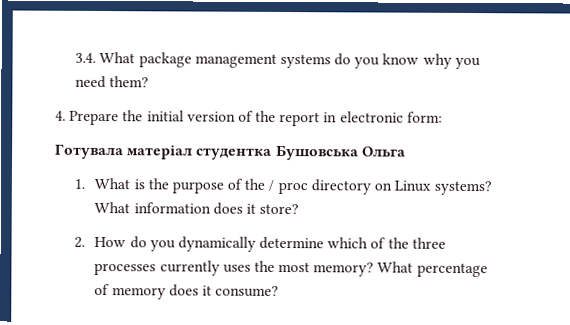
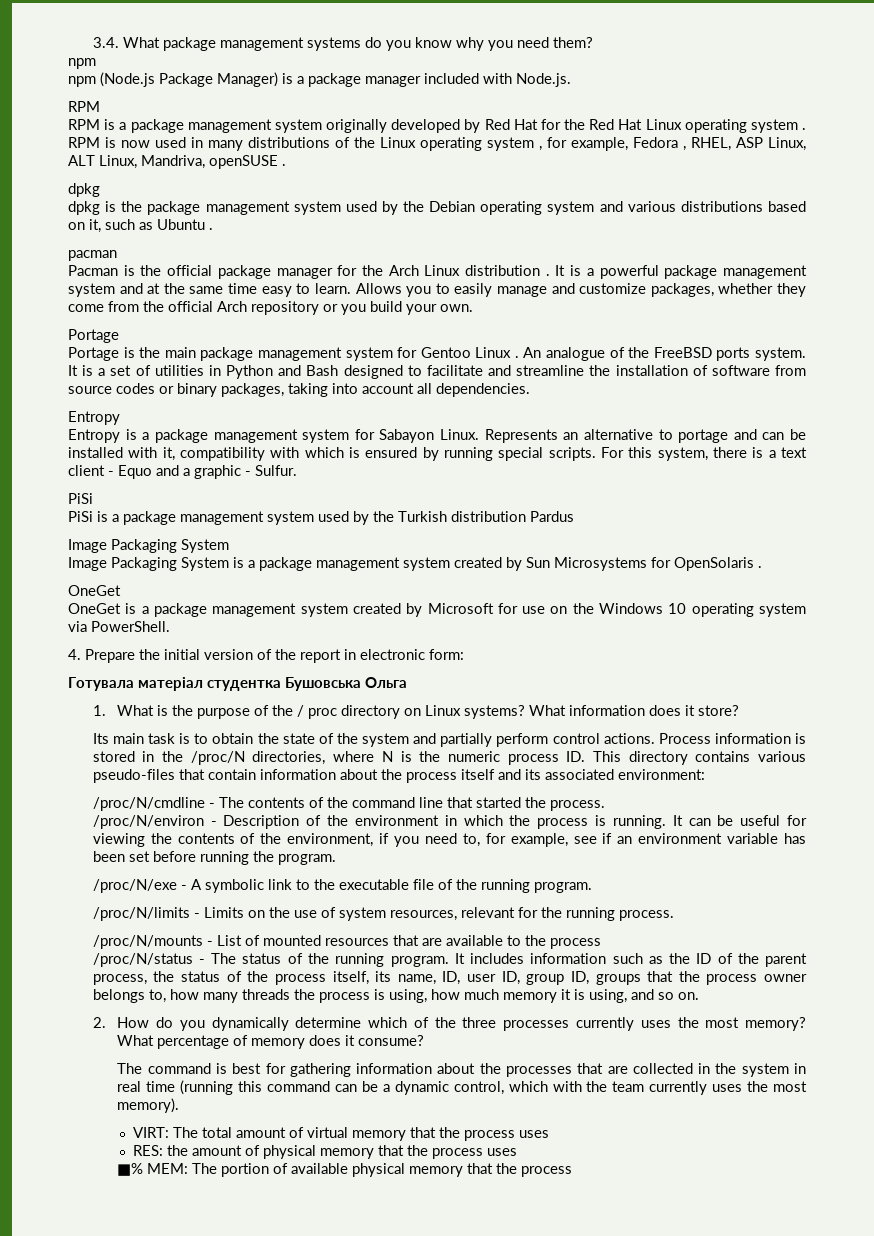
  3.4. What package management systems do you know why you need them?
+ npm
+ npm (Node.js Package Manager) is a package manager included with Node.js.
+ RPM
+ RPM is a package management system originally developed by Red Hat for the Red Hat Linux operating system . RPM is now used in many distributions of the Linux operating system , for example, Fedora , RHEL, ASP Linux, ALT Linux, Mandriva, openSUSE .
+ dpkg
+ dpkg is the package management system used by the Debian operating system and various distributions based on it, such as Ubuntu .
+ pacman
+ Pacman is the official package manager for the Arch Linux distribution . It is a powerful package management system and at the same time easy to learn. Allows you to easily manage and customize packages, whether they come from the official Arch repository or you build your own.
+ Portage
+ Portage is the main package management system for Gentoo Linux . An analogue of the FreeBSD ports system. It is a set of utilities in Python and Bash designed to facilitate and streamline the installation of software from source codes or binary packages, taking into account all dependencies.
+ Entropy
+ Entropy is a package management system for Sabayon Linux. Represents an alternative to portage and can be installed with it, compatibility with which is ensured by running special scripts. For this system, there is a text client - Equo and a graphic - Sulfur.
+ PiSi
+ PiSi is a package management system used by the Turkish distribution Pardus
+ Image Packaging System
+ Image Packaging System is a package management system created by Sun Microsystems for OpenSolaris .
+ OneGet
+ OneGet is a package management system created by Microsoft for use on the Windows 10 operating system via PowerShell.
+ Its main task is to obtain the state of the system and partially perform control actions. Process information is stored in the /proc/N directories, where N is the numeric process ID. This directory contains various pseudo-files that contain information about the process itself and its associated environment:
+ /proc/N/cmdline - The contents of the command line that started the process.
+ /proc/N/environ - Description of the environment in which the process is running. It can be useful for viewing the contents of the environment, if you need to, for example, see if an environment variable has been set before running the program.
+ /proc/N/exe - A symbolic link to the executable file of the running program.
+ /proc/N/limits - Limits on the use of system resources, relevant for the running process.
+ /proc/N/mounts - List of mounted resources that are available to the process
+ /proc/N/status - The status of the running program. It includes information such as the ID of the parent process, the status of the process itself, its name, ID, user ID, group ID, groups that the process owner belongs to, how many threads the process is using, how much memory it is using, and so on.
+ The command is best for gathering information about the processes that are collected in the system in real time (running this command can be a dynamic control, which with the team currently uses the most memory).
+ VIRT: The total amount of virtual memory that the process uses
+ RES: the amount of physical memory that the process uses
+ ■% MEM: The portion of available physical memory that the process

